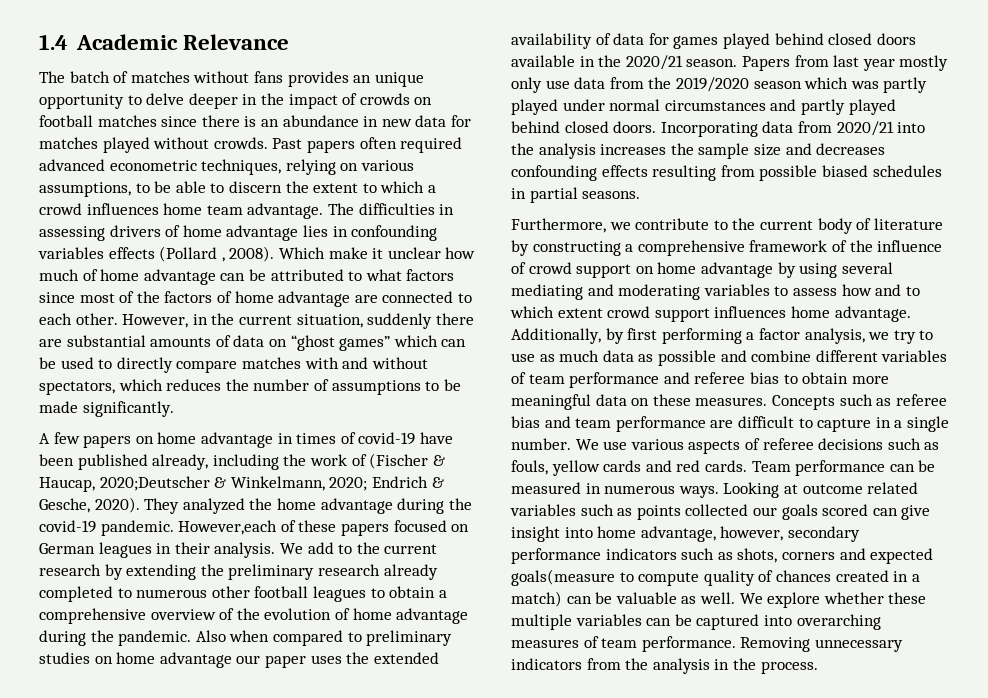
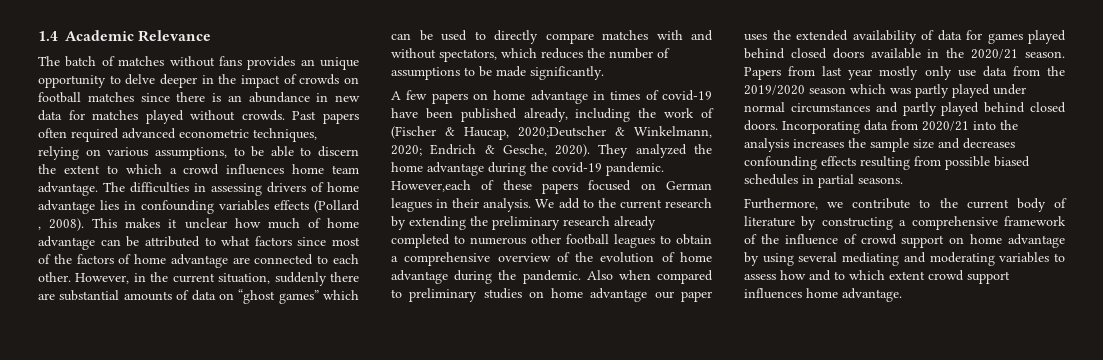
- Which make it unclear how much of home advantage can be attributed to what factors since most of the factors of home advantage are connected to each other.
+ This makes it unclear how much of home advantage can be attributed to what factors since most of the factors of home advantage are connected to each other.
- Additionally, by first performing a factor analysis, we try to use as much data as possible and combine different variables of team performance and referee bias to obtain more meaningful data on these measures. Concepts such as referee bias and team performance are difficult to capture in a single number. We use various aspects of referee decisions such as fouls, yellow cards and red cards. Team performance can be measured in numerous ways. Looking at outcome related variables such as points collected our goals scored can give insight into home advantage, however, secondary performance indicators such as shots, corners and expected goals(measure to compute quality of chances created in a match) can be valuable as well. We explore whether these multiple variables can be captured into overarching measures of team performance. Removing unnecessary indicators from the analysis in the process.

